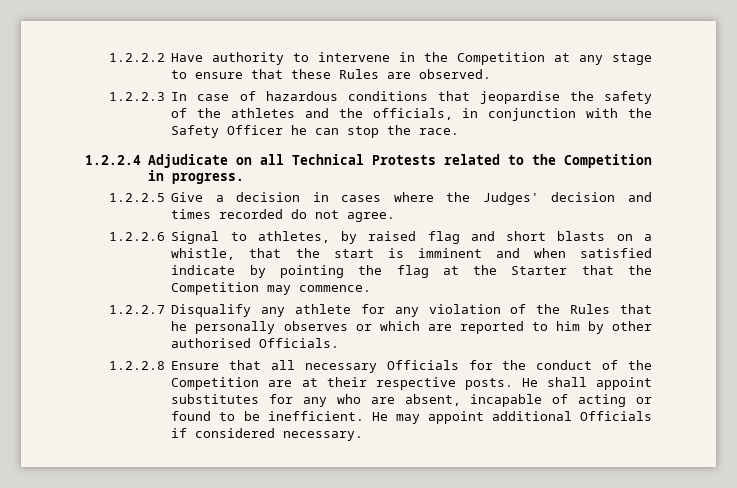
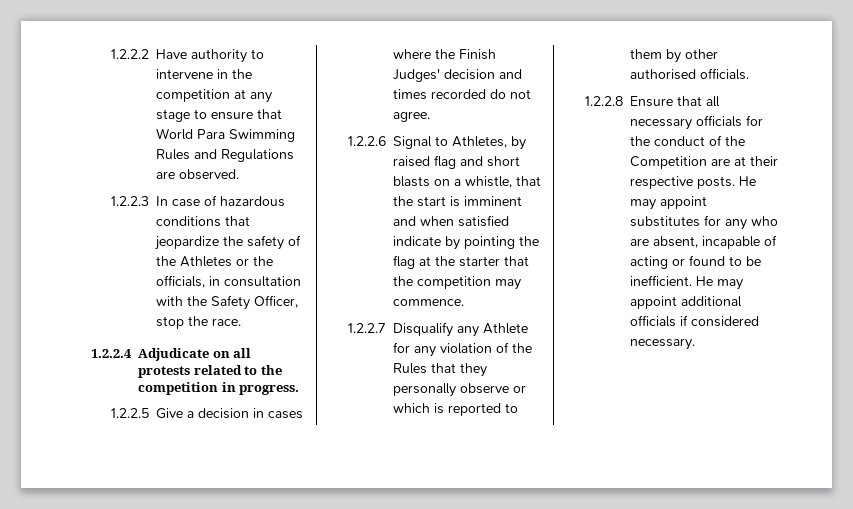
- 1.2.2.2 Have authority to intervene in the Competition at any stage to ensure that these Rules are observed.
+ 1.2.2.2 Have authority to intervene in the competition at any stage to ensure that World Para Swimming Rules and Regulations are observed.
- 1.2.2.3 In case of hazardous conditions that jeopardise the safety of the athletes and the officials, in conjunction with the Safety Officer he can stop the race.
+ 1.2.2.3 In case of hazardous conditions that jeopardize the safety of the Athletes or the officials, in consultation with the Safety Officer, stop the race.
- 1.2.2.4 Adjudicate on all Technical Protests related to the Competition in progress.
+ 1.2.2.4 Adjudicate on all protests related to the competition in progress.
- 1.2.2.5 Give a decision in cases where the Judges' decision and times recorded do not agree.
+ 1.2.2.5 Give a decision in cases where the Finish Judges' decision and times recorded do not agree.
- 1.2.2.6 Signal to athletes, by raised flag and short blasts on a whistle, that the start is imminent and when satisfied indicate by pointing the flag at the Starter that the Competition may commence.
+ 1.2.2.6 Signal to Athletes, by raised flag and short blasts on a whistle, that the start is imminent and when satisfied indicate by pointing the flag at the starter that the competition may commence.
- 1.2.2.7 Disqualify any athlete for any violation of the Rules that he personally observes or which are reported to him by other authorised Officials.
+ 1.2.2.7 Disqualify any Athlete for any violation of the Rules that they personally observe or which is reported to them by other authorised officials.
- 1.2.2.8 Ensure that all necessary Officials for the conduct of the Competition are at their respective posts.
+ 1.2.2.8 Ensure that all necessary officials for the conduct of the Competition are at their respective posts.
- He shall appoint substitutes for any who are absent, incapable of acting or found to be inefficient.
+ He may appoint substitutes for any who are absent, incapable of acting or found to be inefficient.
- He may appoint additional Officials if considered necessary.
+ He may appoint additional officials if considered necessary.

